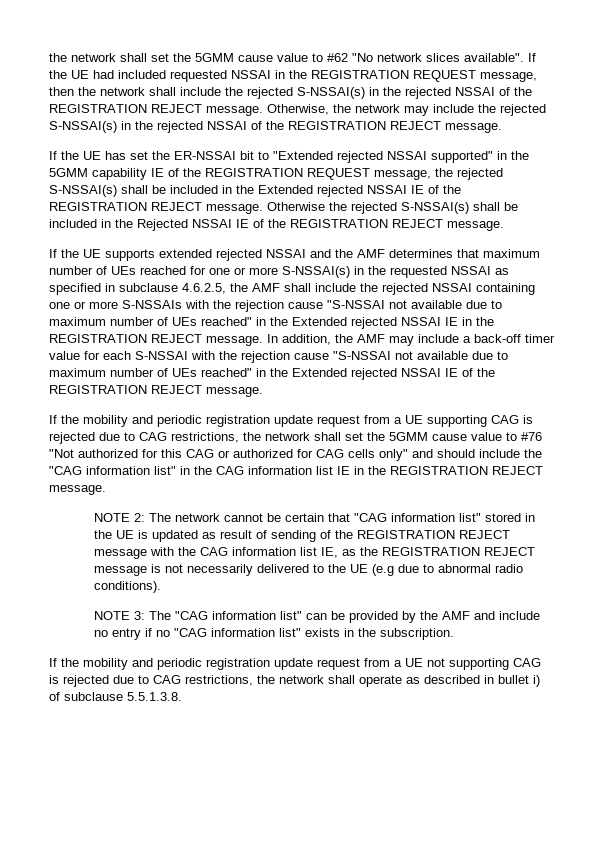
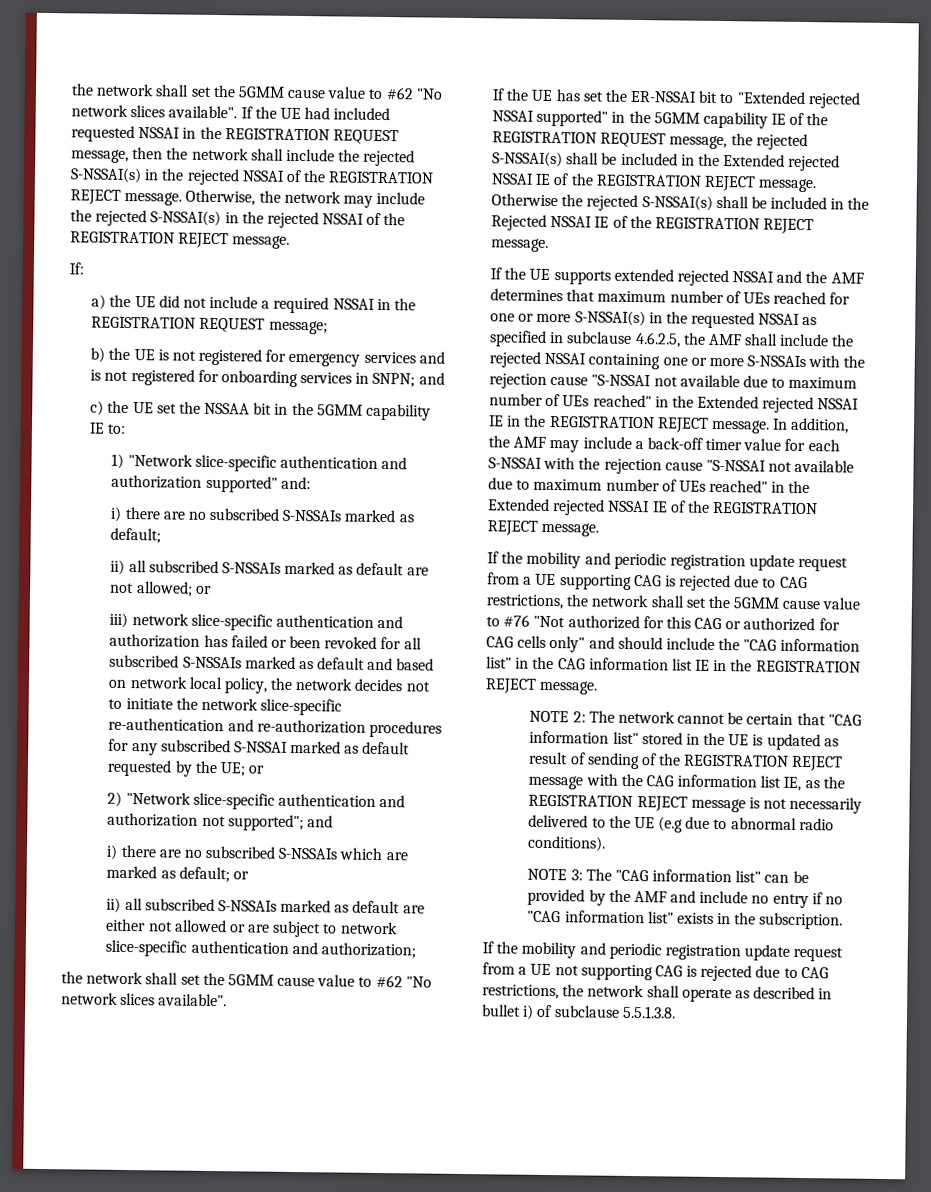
+ If:
+ a) the UE did not include a required NSSAI in the REGISTRATION REQUEST message;
+ b) the UE is not registered for emergency services and is not registered for onboarding services in SNPN; and
+ c) the UE set the NSSAA bit in the 5GMM capability IE to:
+ 1) "Network slice-specific authentication and authorization supported" and:
+ i) there are no subscribed S-NSSAIs marked as default;
+ ii) all subscribed S-NSSAIs marked as default are not allowed; or
+ iii) network slice-specific authentication and authorization has failed or been revoked for all subscribed S-NSSAIs marked as default and based on network local policy, the network decides not to initiate the network slice-specific re-authentication and re-authorization procedures for any subscribed S-NSSAI marked as default requested by the UE; or
+ 2) "Network slice-specific authentication and authorization not supported"; and
+ i) there are no subscribed S-NSSAIs which are marked as default; or
+ ii) all subscribed S-NSSAIs marked as default are either not allowed or are subject to network slice-specific authentication and authorization;
+ the network shall set the 5GMM cause value to #62 "No network slices available".

